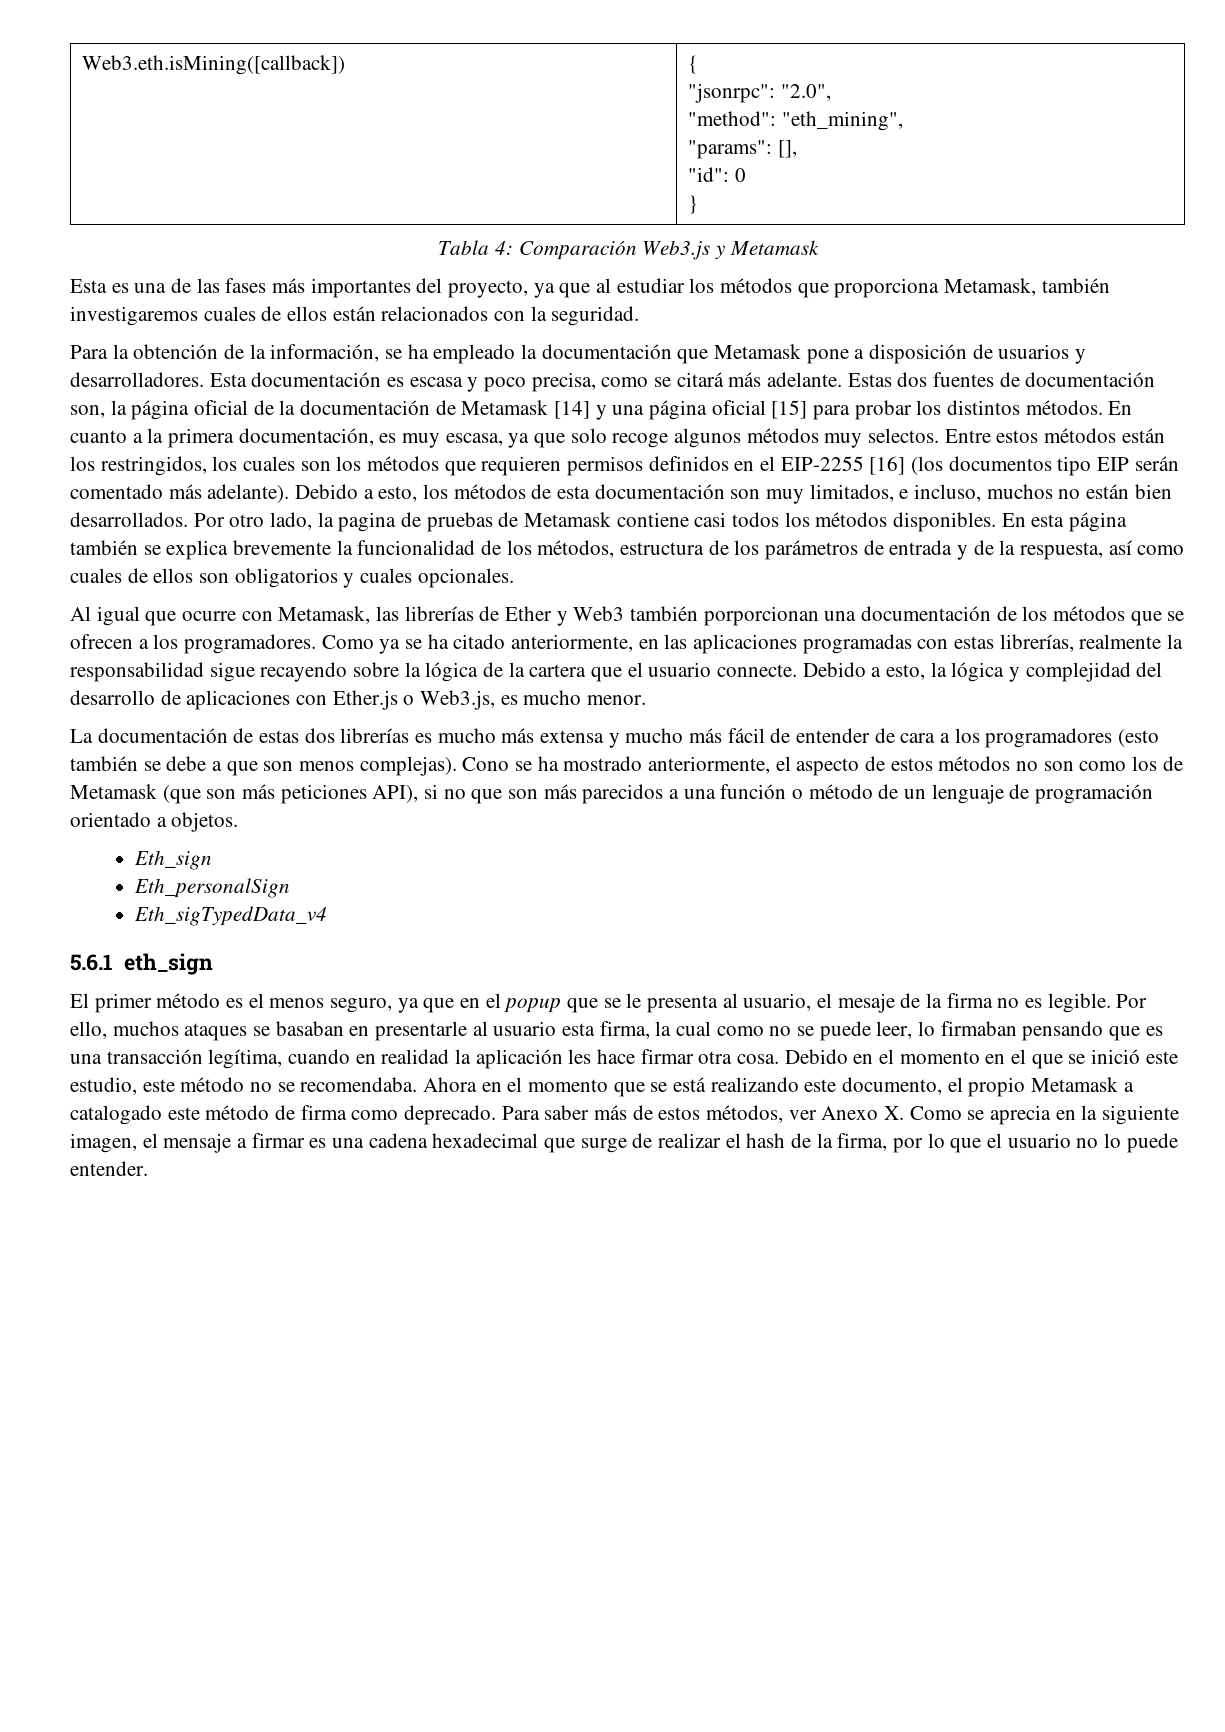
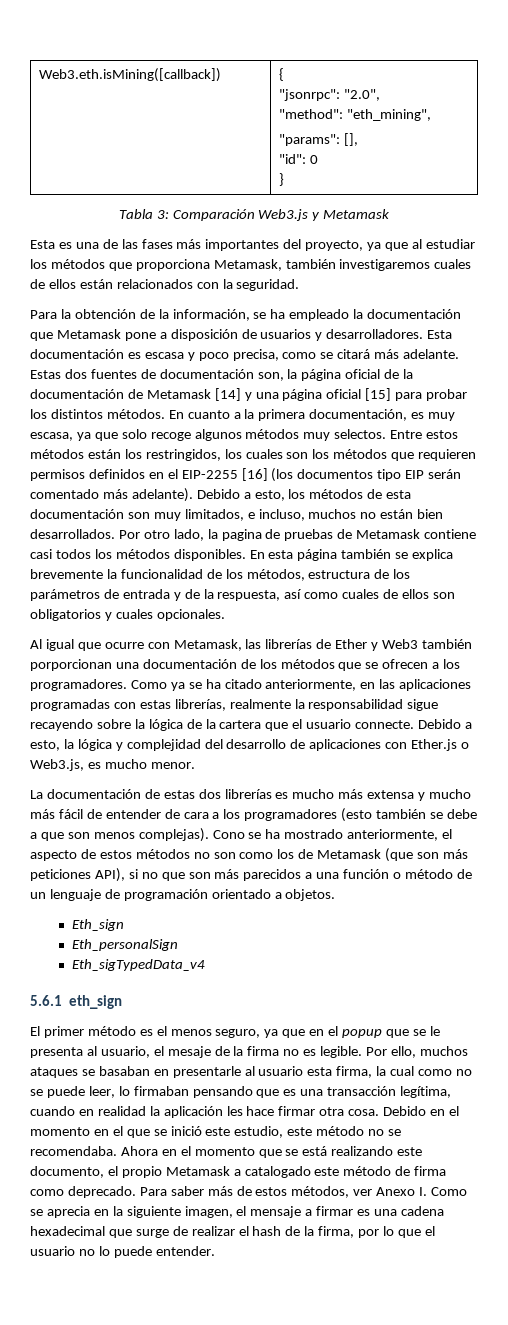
- Tabla 4: Comparación Web3.js y Metamask
+ Tabla 3: Comparación Web3.js y Metamask
- Para saber más de estos métodos, ver Anexo X. Como se aprecia en la siguiente imagen, el mensaje a firmar es una cadena hexadecimal que surge de realizar el hash de la firma, por lo que el usuario no lo puede entender.
+ Para saber más de estos métodos, ver Anexo I. Como se aprecia en la siguiente imagen, el mensaje a firmar es una cadena hexadecimal que surge de realizar el hash de la firma, por lo que el usuario no lo puede entender.

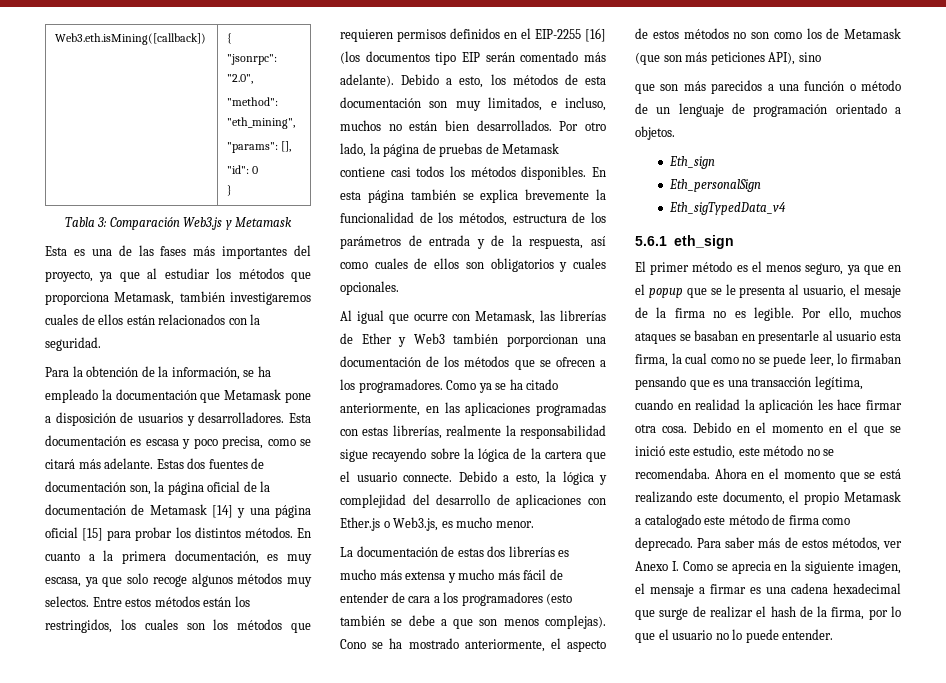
- Por otro lado, la pagina de pruebas de Metamask contiene casi todos los métodos disponibles.
+ Por otro lado, la página de pruebas de Metamask contiene casi todos los métodos disponibles.
- Cono se ha mostrado anteriormente, el aspecto de estos métodos no son como los de Metamask (que son más peticiones API), si no que son más parecidos a una función o método de un lenguaje de programación orientado a objetos.
+ Cono se ha mostrado anteriormente, el aspecto de estos métodos no son como los de Metamask (que son más peticiones API), sino
+ que son más parecidos a una función o método de un lenguaje de programación orientado a objetos.

